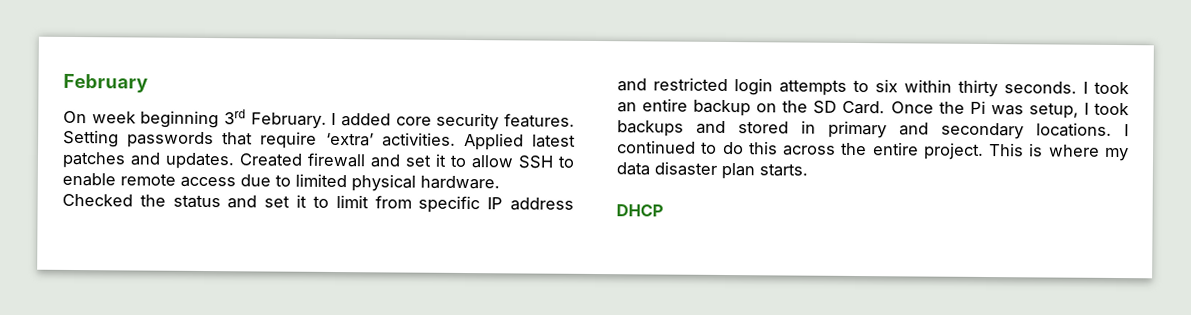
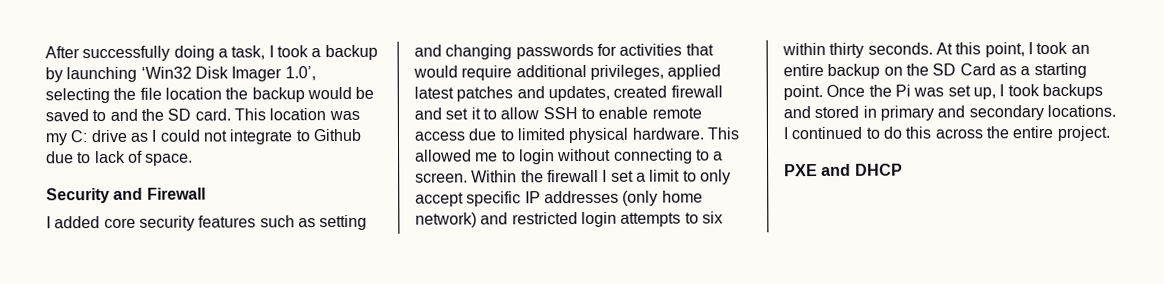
- February
- On week beginning 3rd February. I added core security features. Setting passwords that require ‘extra’ activities. Applied latest patches and updates. Created firewall and set it to allow SSH to enable remote access due to limited physical hardware.
+ After successfully doing a task, I took a backup by launching ‘Win32 Disk Imager 1.0’, selecting the file location the backup would be saved to and the SD card. This location was my C: drive as I could not integrate to Github due to lack of space.
+ Security and Firewall
+ I added core security features such as setting and changing passwords for activities that would require additional privileges, applied latest patches and updates, created firewall and set it to allow SSH to enable remote access due to limited physical hardware.
- Checked the status and set it to limit from specific IP address and restricted login attempts to six within thirty seconds.
+ This allowed me to login without connecting to a screen. Within the firewall I set a limit to only accept specific IP addresses (only home network) and restricted login attempts to six within thirty seconds.
- I took an entire backup on the SD Card.
+ At this point, I took an entire backup on the SD Card as a starting point.
- Once the Pi was setup, I took backups and stored in primary and secondary locations.
+ Once the Pi was set up, I took backups and stored in primary and secondary locations.
- I continued to do this across the entire project. This is where my data disaster plan starts.
- DHCP
+ I continued to do this across the entire project.
+ PXE and DHCP

